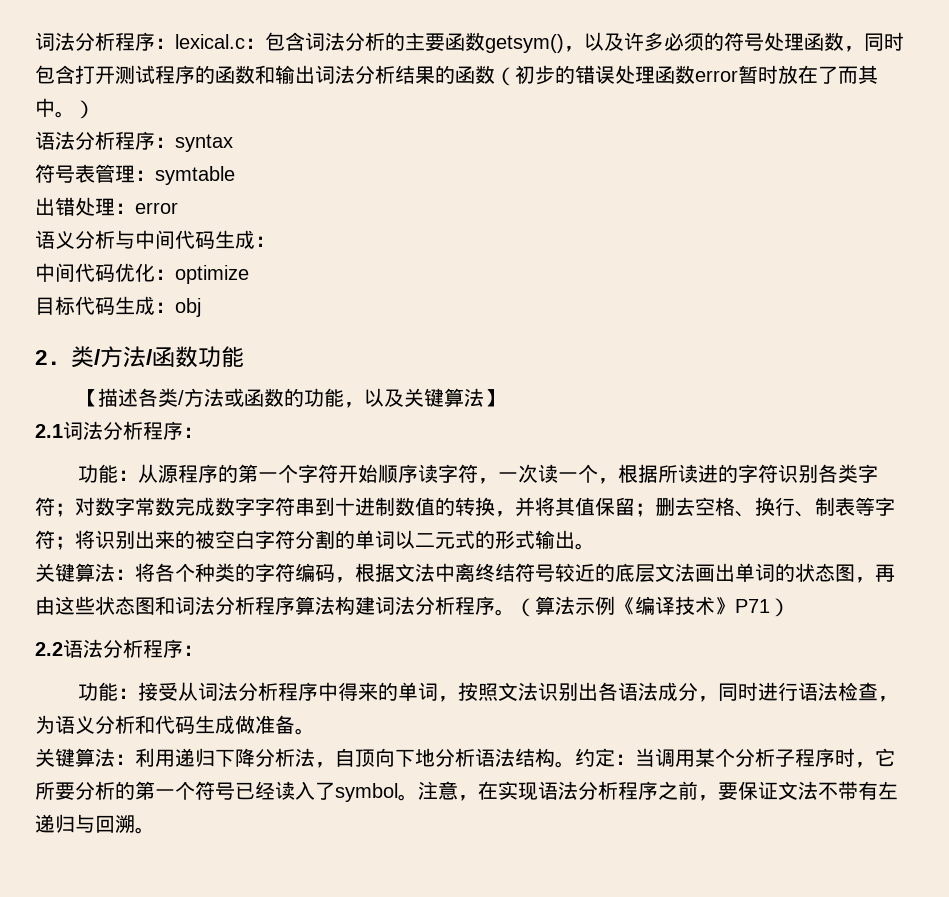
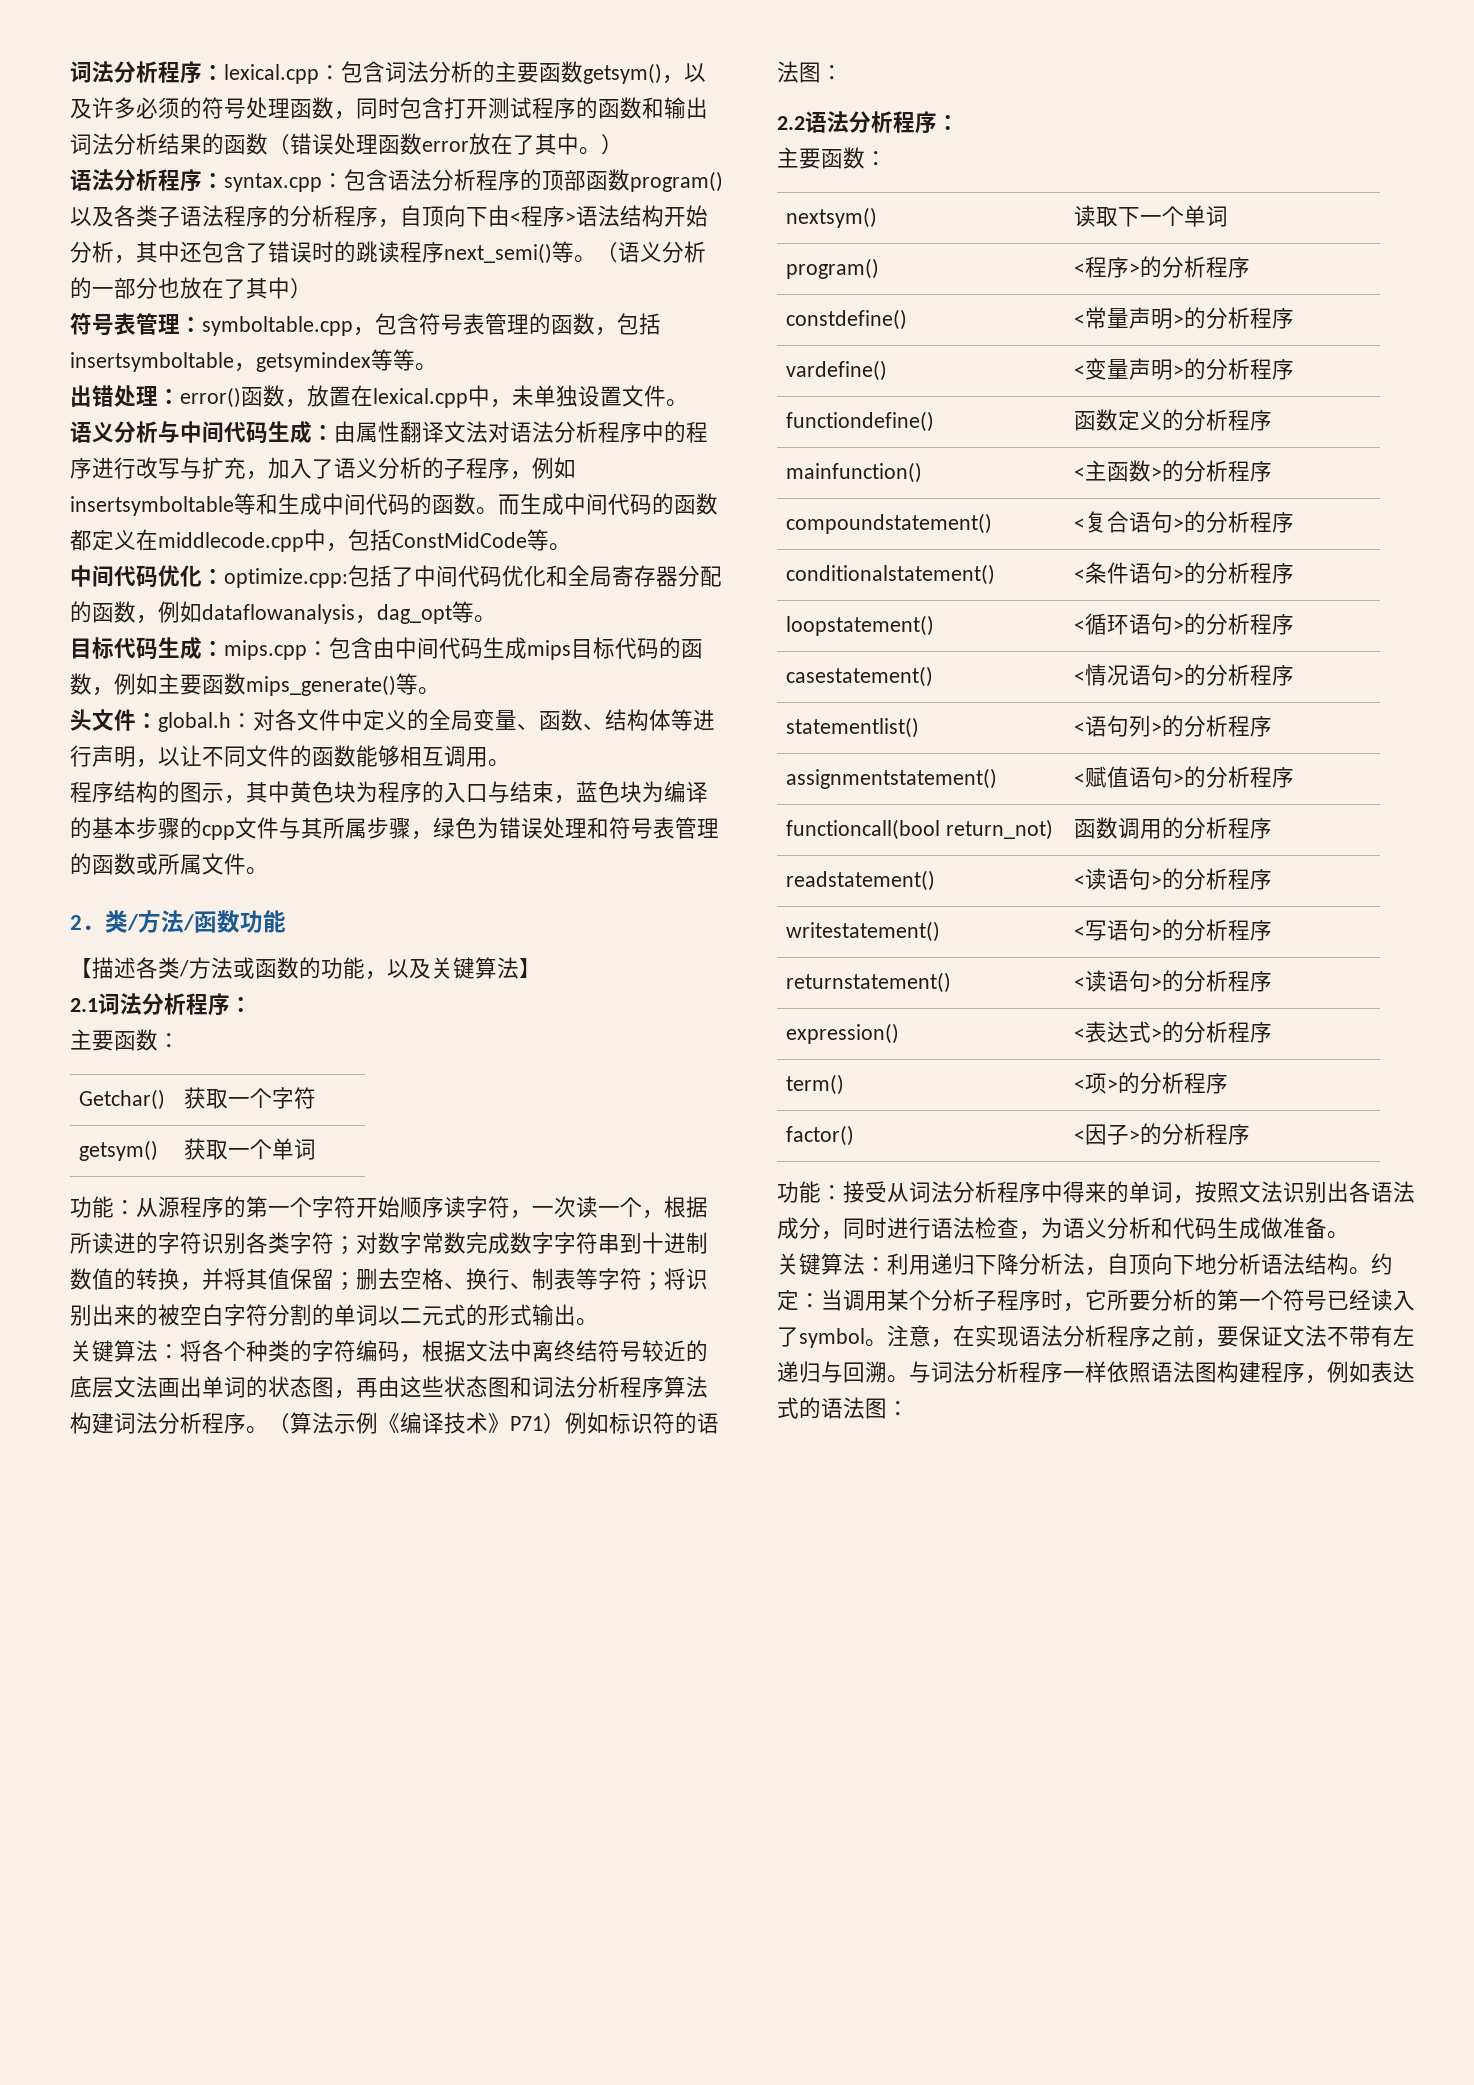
- 词法分析程序：lexical.c：包含词法分析的主要函数getsym()，以及许多必须的符号处理函数，同时包含打开测试程序的函数和输出词法分析结果的函数（初步的错误处理函数error暂时放在了而其中。）
+ 词法分析程序：lexical.cpp：包含词法分析的主要函数getsym()，以及许多必须的符号处理函数，同时包含打开测试程序的函数和输出词法分析结果的函数（错误处理函数error放在了其中。）
- 语法分析程序：syntax
- 符号表管理：symtable
- 出错处理：error
+ 语法分析程序：syntax.cpp：包含语法分析程序的顶部函数program()以及各类子语法程序的分析程序，自顶向下由<程序>语法结构开始分析，其中还包含了错误时的跳读程序next_semi()等。（语义分析的一部分也放在了其中）
+ 符号表管理：symboltable.cpp，包含符号表管理的函数，包括insertsymboltable，getsymindex等等。
+ 出错处理：error()函数，放置在lexical.cpp中，未单独设置文件。
- 语义分析与中间代码生成：
- 中间代码优化：optimize
- 目标代码生成：obj
+ 语义分析与中间代码生成：由属性翻译文法对语法分析程序中的程序进行改写与扩充，加入了语义分析的子程序，例如insertsymboltable等和生成中间代码的函数。而生成中间代码的函数都定义在middlecode.cpp中，包括ConstMidCode等。
+ 中间代码优化：optimize.cpp:包括了中间代码优化和全局寄存器分配的函数，例如dataflowanalysis，dag_opt等。
+ 目标代码生成：mips.cpp：包含由中间代码生成mips目标代码的函数，例如主要函数mips_generate()等。
+ 头文件：global.h：对各文件中定义的全局变量、函数、结构体等进行声明，以让不同文件的函数能够相互调用。
+ 程序结构的图示，其中黄色块为程序的入口与结束，蓝色块为编译的基本步骤的cpp文件与其所属步骤，绿色为错误处理和符号表管理的函数或所属文件。
  2.1词法分析程序：
+ 主要函数：
+ Getchar() | 获取一个字符
+ getsym() | 获取一个单词
- （算法示例《编译技术》P71）
+ （算法示例《编译技术》P71）例如标识符的语法图：
  2.2语法分析程序：
+ 主要函数：
+ nextsym() | 读取下一个单词
+ program() | <程序>的分析程序
+ constdefine() | <常量声明>的分析程序
+ vardefine() | <变量声明>的分析程序
+ functiondefine() | 函数定义的分析程序
+ mainfunction() | <主函数>的分析程序
+ compoundstatement() | <复合语句>的分析程序
+ conditionalstatement() | <条件语句>的分析程序
+ loopstatement() | <循环语句>的分析程序
+ casestatement() | <情况语句>的分析程序
+ statementlist() | <语句列>的分析程序
+ assignmentstatement() | <赋值语句>的分析程序
+ functioncall(bool return_not) | 函数调用的分析程序
+ readstatement() | <读语句>的分析程序
+ writestatement() | <写语句>的分析程序
+ returnstatement() | <读语句>的分析程序
+ expression() | <表达式>的分析程序
+ term() | <项>的分析程序
+ factor() | <因子>的分析程序
+ 与词法分析程序一样依照语法图构建程序，例如表达式的语法图：

